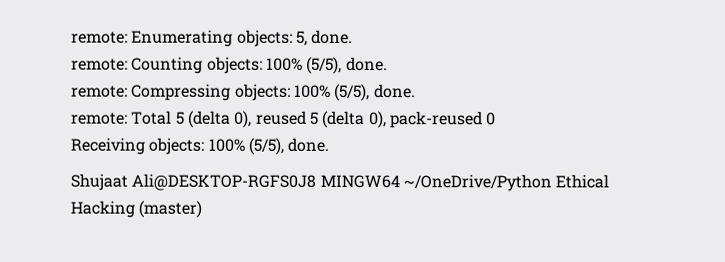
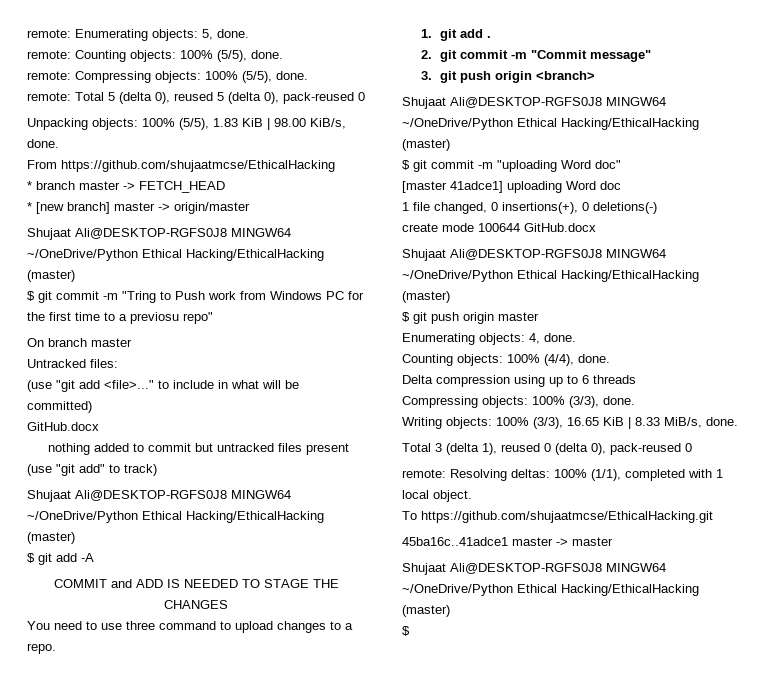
- Receiving objects: 100% (5/5), done.
- Shujaat Ali@DESKTOP-RGFS0J8 MINGW64 ~/OneDrive/Python Ethical Hacking (master)
+ Unpacking objects: 100% (5/5), 1.83 KiB | 98.00 KiB/s, done.
+ From https://github.com/shujaatmcse/EthicalHacking
+ * branch master -> FETCH_HEAD
+ * [new branch] master -> origin/master
+ Shujaat Ali@DESKTOP-RGFS0J8 MINGW64 ~/OneDrive/Python Ethical Hacking/EthicalHacking (master)
+ $ git commit -m "Tring to Push work from Windows PC for the first time to a previosu repo"
+ On branch master
+ Untracked files:
+ (use "git add <file>..." to include in what will be committed)
+ GitHub.docx
+ nothing added to commit but untracked files present (use "git add" to track)
+ Shujaat Ali@DESKTOP-RGFS0J8 MINGW64 ~/OneDrive/Python Ethical Hacking/EthicalHacking (master)
+ $ git add -A
+ COMMIT and ADD IS NEEDED TO STAGE THE CHANGES
+ You need to use three command to upload changes to a repo.
+ 1. git add .
+ 2. git commit -m "Commit message"
+ 3. git push origin <branch>
+ Shujaat Ali@DESKTOP-RGFS0J8 MINGW64 ~/OneDrive/Python Ethical Hacking/EthicalHacking (master)
+ $ git commit -m "uploading Word doc"
+ [master 41adce1] uploading Word doc
+ 1 file changed, 0 insertions(+), 0 deletions(-)
+ create mode 100644 GitHub.docx
+ Shujaat Ali@DESKTOP-RGFS0J8 MINGW64 ~/OneDrive/Python Ethical Hacking/EthicalHacking (master)
+ $ git push origin master
+ Enumerating objects: 4, done.
+ Counting objects: 100% (4/4), done.
+ Delta compression using up to 6 threads
+ Compressing objects: 100% (3/3), done.
+ Writing objects: 100% (3/3), 16.65 KiB | 8.33 MiB/s, done.
+ Total 3 (delta 1), reused 0 (delta 0), pack-reused 0
+ remote: Resolving deltas: 100% (1/1), completed with 1 local object.
+ To https://github.com/shujaatmcse/EthicalHacking.git
+ 45ba16c..41adce1 master -> master
+ Shujaat Ali@DESKTOP-RGFS0J8 MINGW64 ~/OneDrive/Python Ethical Hacking/EthicalHacking (master)
+ $

